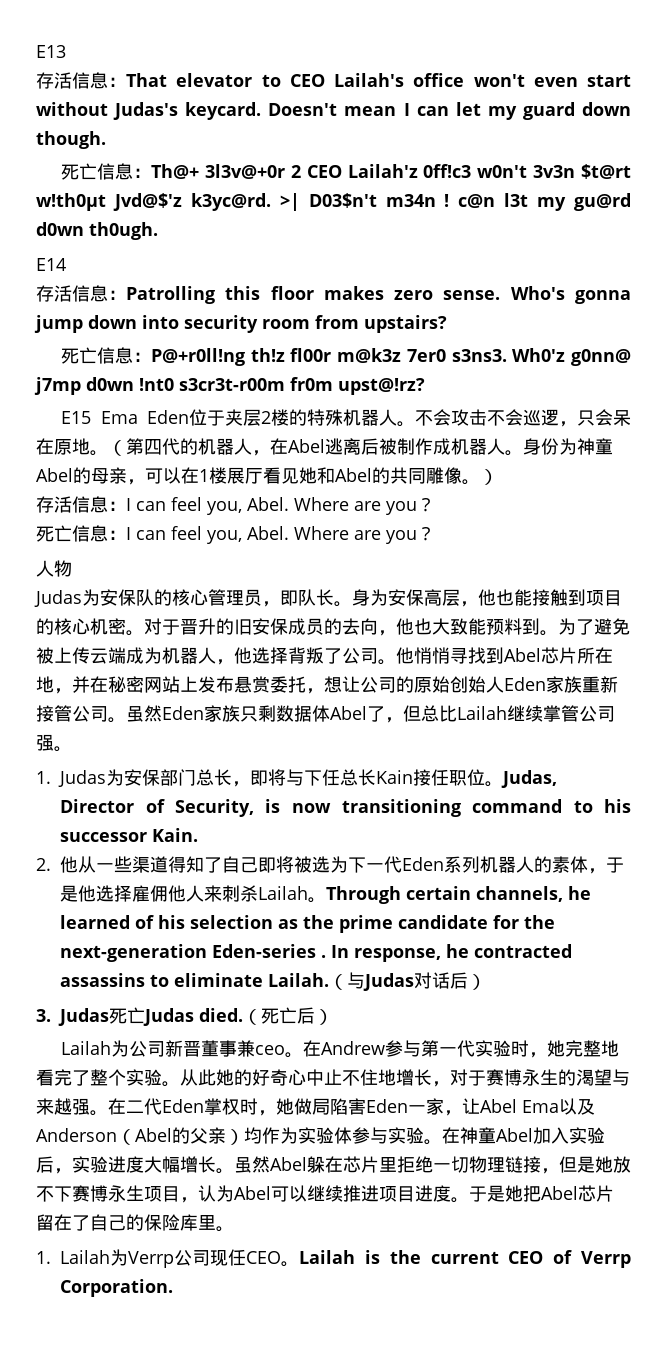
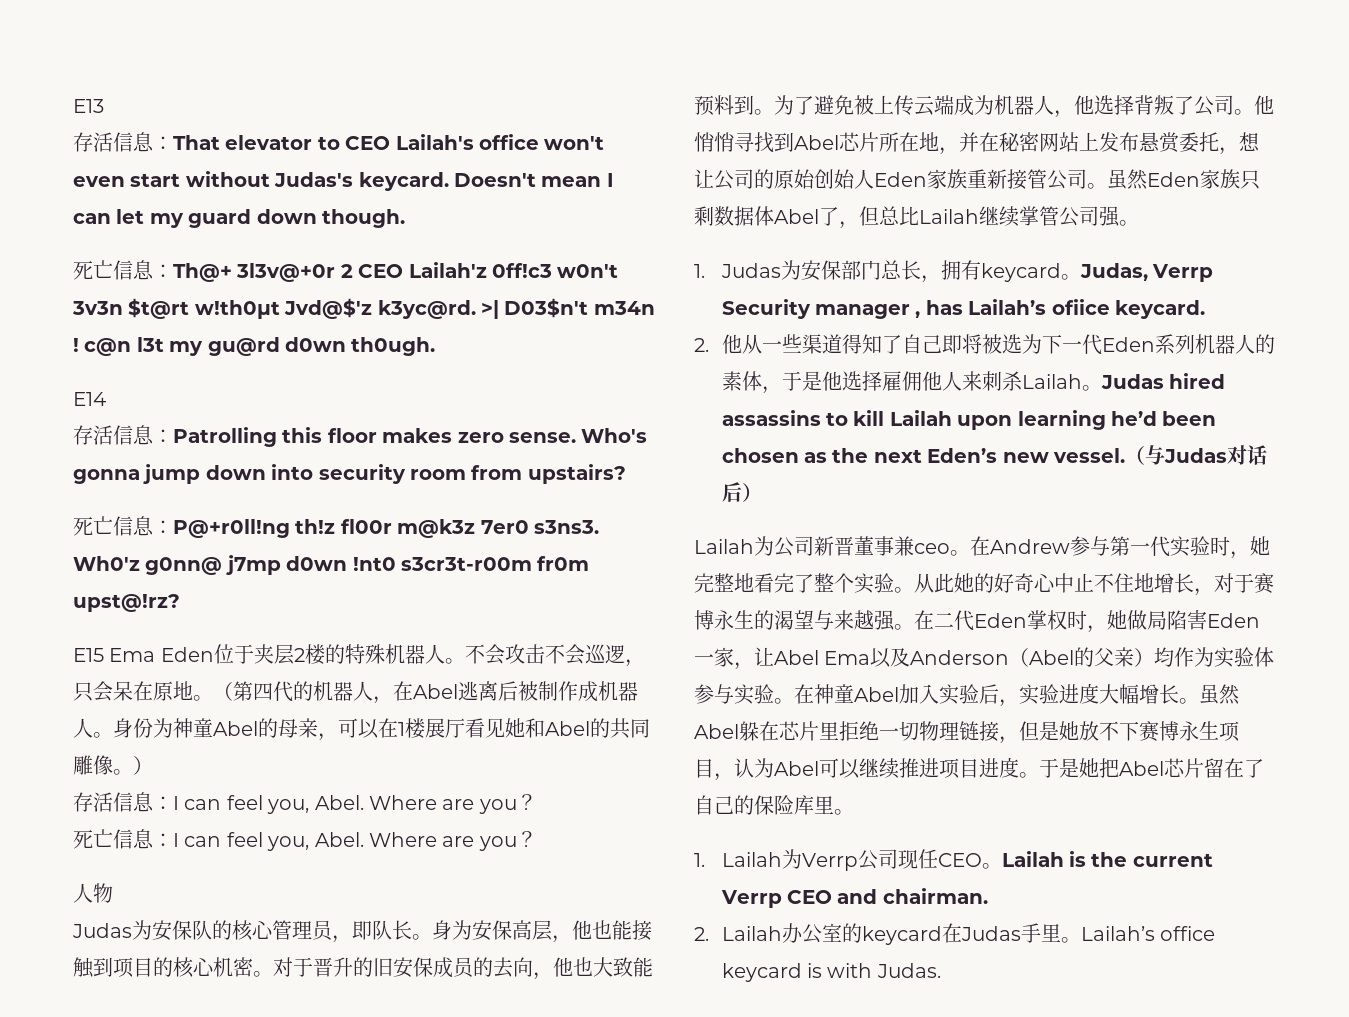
- 1. Judas为安保部门总长，即将与下任总长Kain接任职位。Judas, Director of Security, is now transitioning command to his successor Kain.
+ 1. Judas为安保部门总长，拥有keycard。Judas, Verrp Security manager , has Lailah’s ofiice keycard.
- Through certain channels, he learned of his selection as the prime candidate for the next-generation Eden-series . In response, he contracted assassins to eliminate Lailah.（与Judas对话后）
- 3. Judas死亡Judas died.（死亡后）
+ Judas hired assassins to kill Lailah upon learning he’d been chosen as the next Eden’s new vessel.（与Judas对话后）
- Lailah is the current CEO of Verrp Corporation.
+ Lailah is the current Verrp CEO and chairman.
+ 2. Lailah办公室的keycard在Judas手里。Lailah’s office keycard is with Judas.

